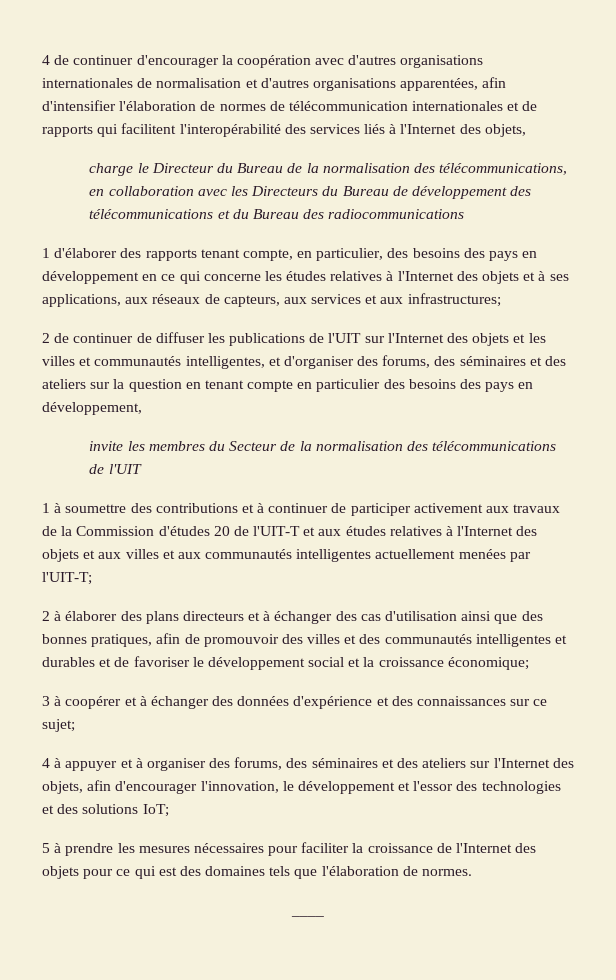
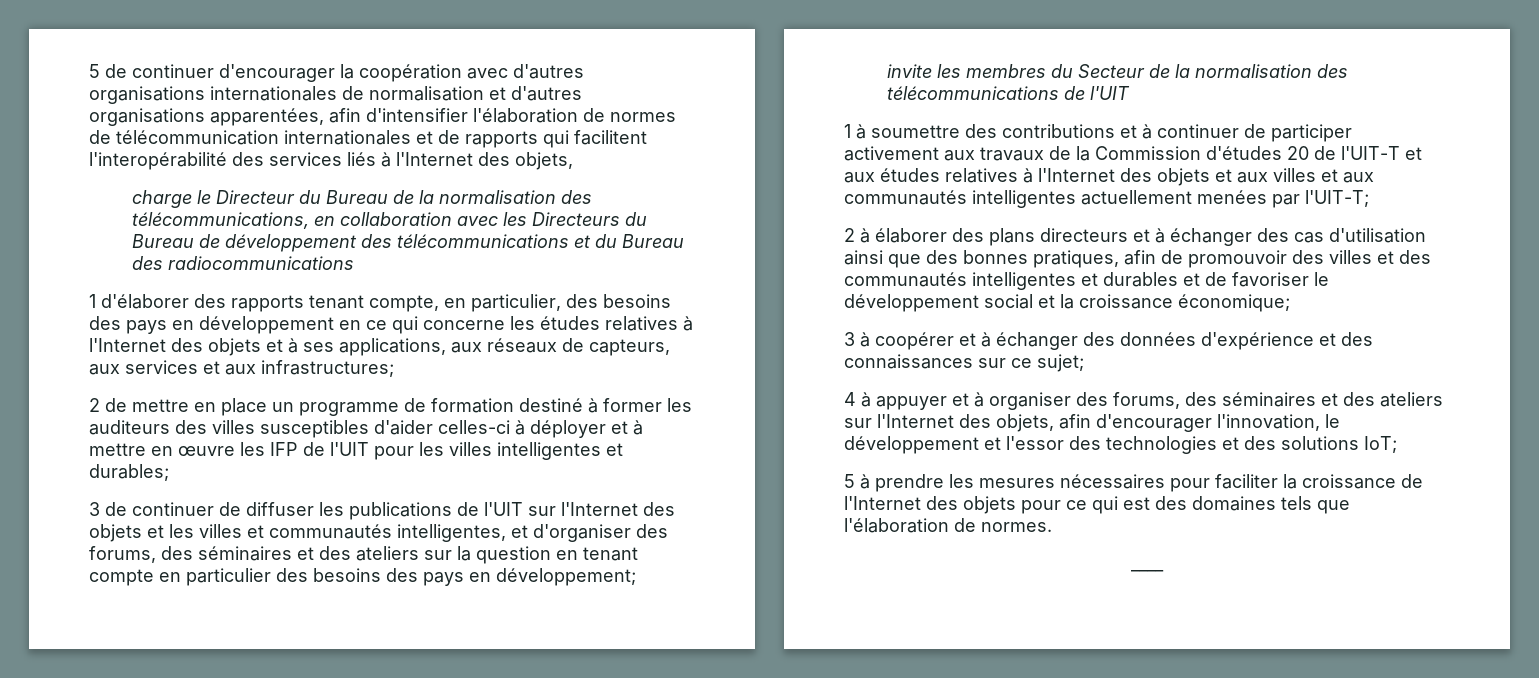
- 4 de continuer d'encourager la coopération avec d'autres organisations internationales de normalisation et d'autres organisations apparentées, afin d'intensifier l'élaboration de normes de télécommunication internationales et de rapports qui facilitent l'interopérabilité des services liés à l'Internet des objets,
+ 5 de continuer d'encourager la coopération avec d'autres organisations internationales de normalisation et d'autres organisations apparentées, afin d'intensifier l'élaboration de normes de télécommunication internationales et de rapports qui facilitent l'interopérabilité des services liés à l'Internet des objets,
- 2 de continuer de diffuser les publications de l'UIT sur l'Internet des objets et les villes et communautés intelligentes, et d'organiser des forums, des séminaires et des ateliers sur la question en tenant compte en particulier des besoins des pays en développement,
+ 2 de mettre en place un programme de formation destiné à former les auditeurs des villes susceptibles d'aider celles-ci à déployer et à mettre en œuvre les IFP de l'UIT pour les villes intelligentes et durables;
+ 3 de continuer de diffuser les publications de l'UIT sur l'Internet des objets et les villes et communautés intelligentes, et d'organiser des forums, des séminaires et des ateliers sur la question en tenant compte en particulier des besoins des pays en développement;

